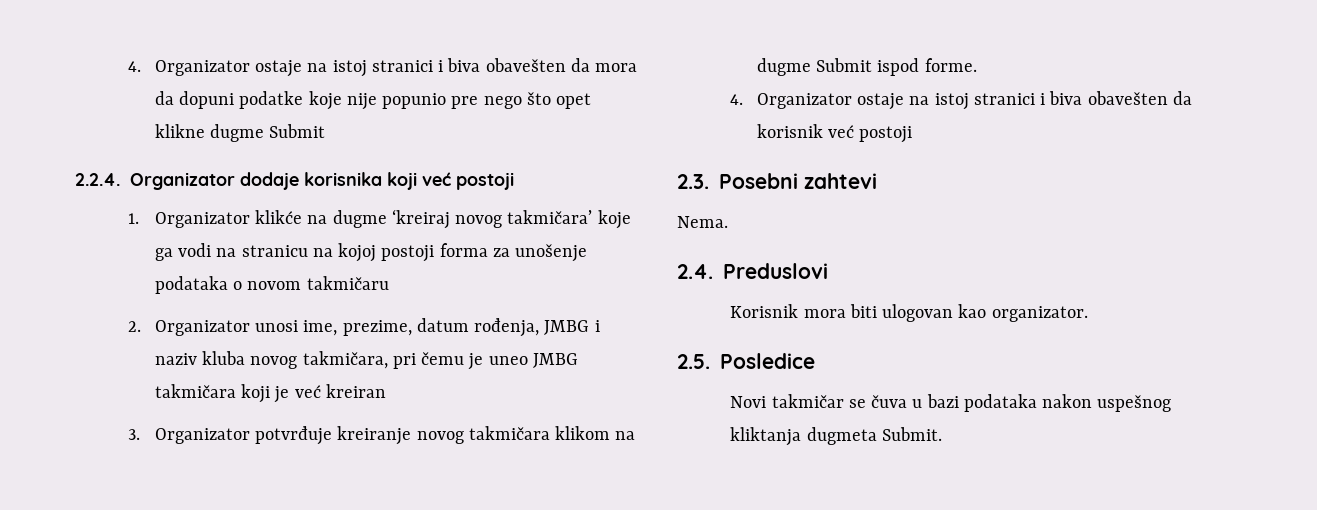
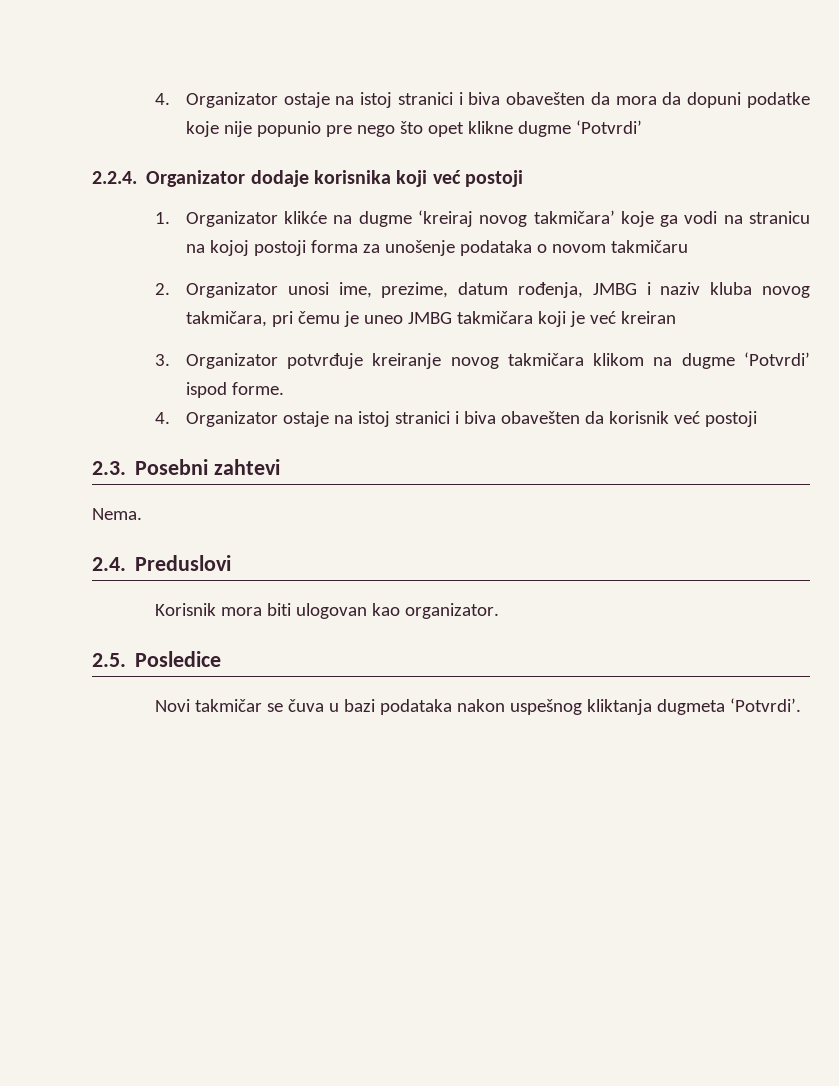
- 4. Organizator ostaje na istoj stranici i biva obavešten da mora da dopuni podatke koje nije popunio pre nego što opet klikne dugme Submit
+ 4. Organizator ostaje na istoj stranici i biva obavešten da mora da dopuni podatke koje nije popunio pre nego što opet klikne dugme ‘Potvrdi’
- 3. Organizator potvrđuje kreiranje novog takmičara klikom na dugme Submit ispod forme.
+ 3. Organizator potvrđuje kreiranje novog takmičara klikom na dugme ‘Potvrdi’ ispod forme.
- Novi takmičar se čuva u bazi podataka nakon uspešnog kliktanja dugmeta Submit.
+ Novi takmičar se čuva u bazi podataka nakon uspešnog kliktanja dugmeta ‘Potvrdi’.

